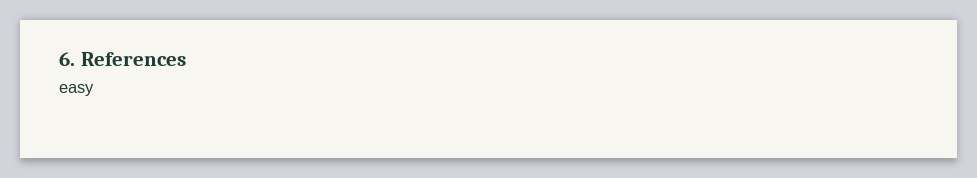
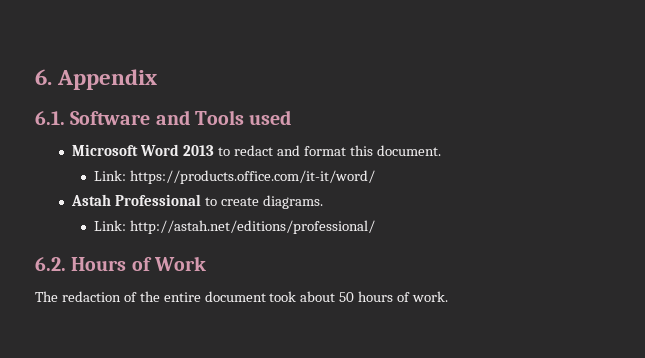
- 6. References
- easy
+ 6. Appendix
+ 6.1. Software and Tools used
+ Microsoft Word 2013 to redact and format this document.
+ Link: https://products.office.com/it-it/word/
+ Astah Professional to create diagrams.
+ Link: http://astah.net/editions/professional/
+ 6.2. Hours of Work
+ The redaction of the entire document took about 50 hours of work.

